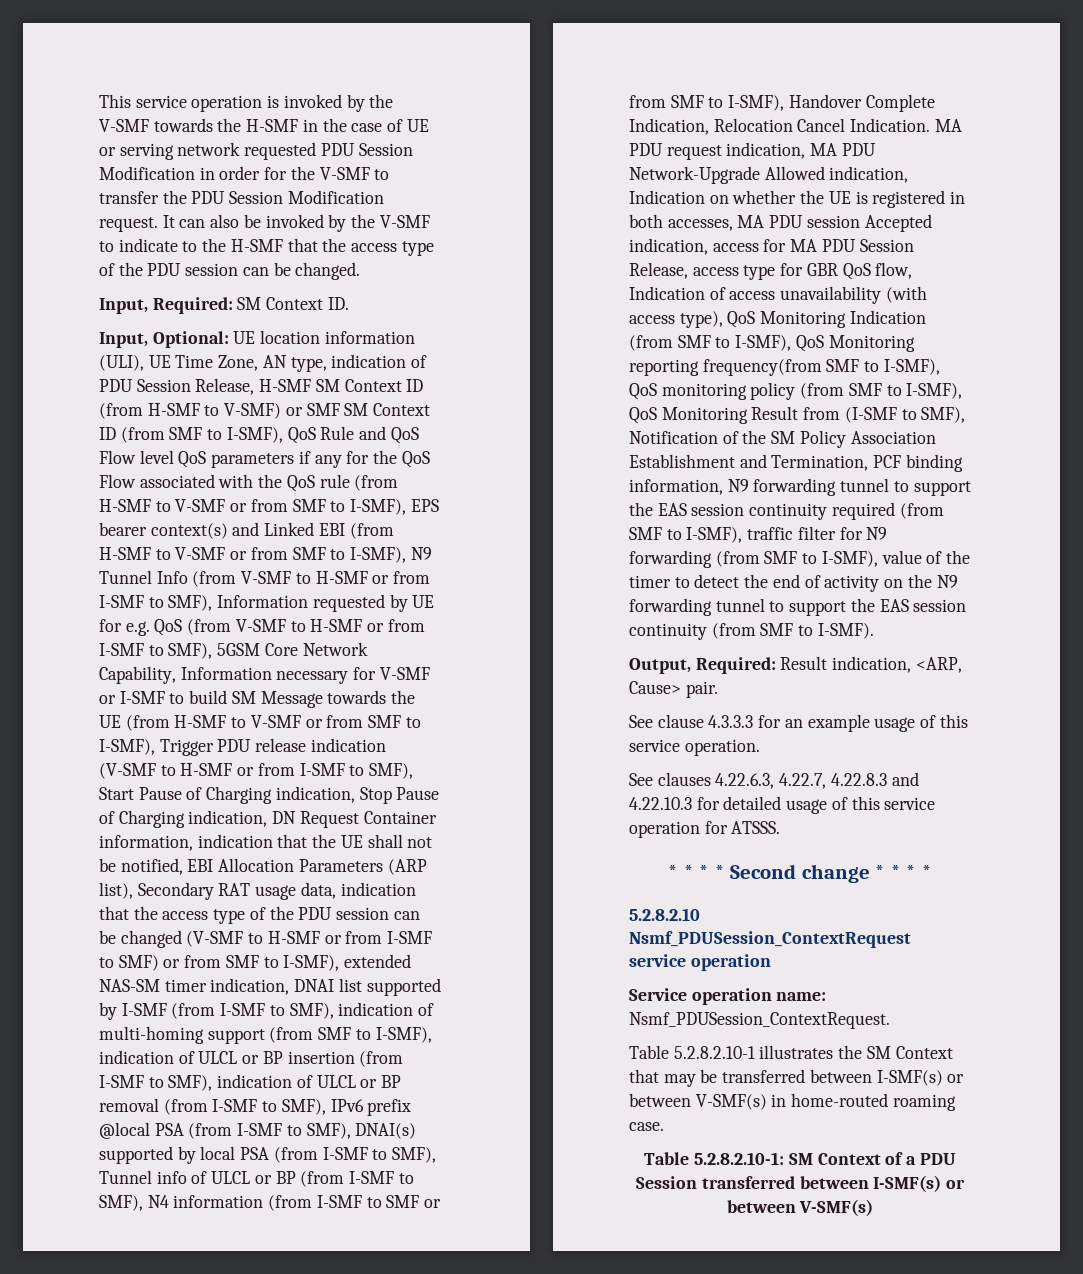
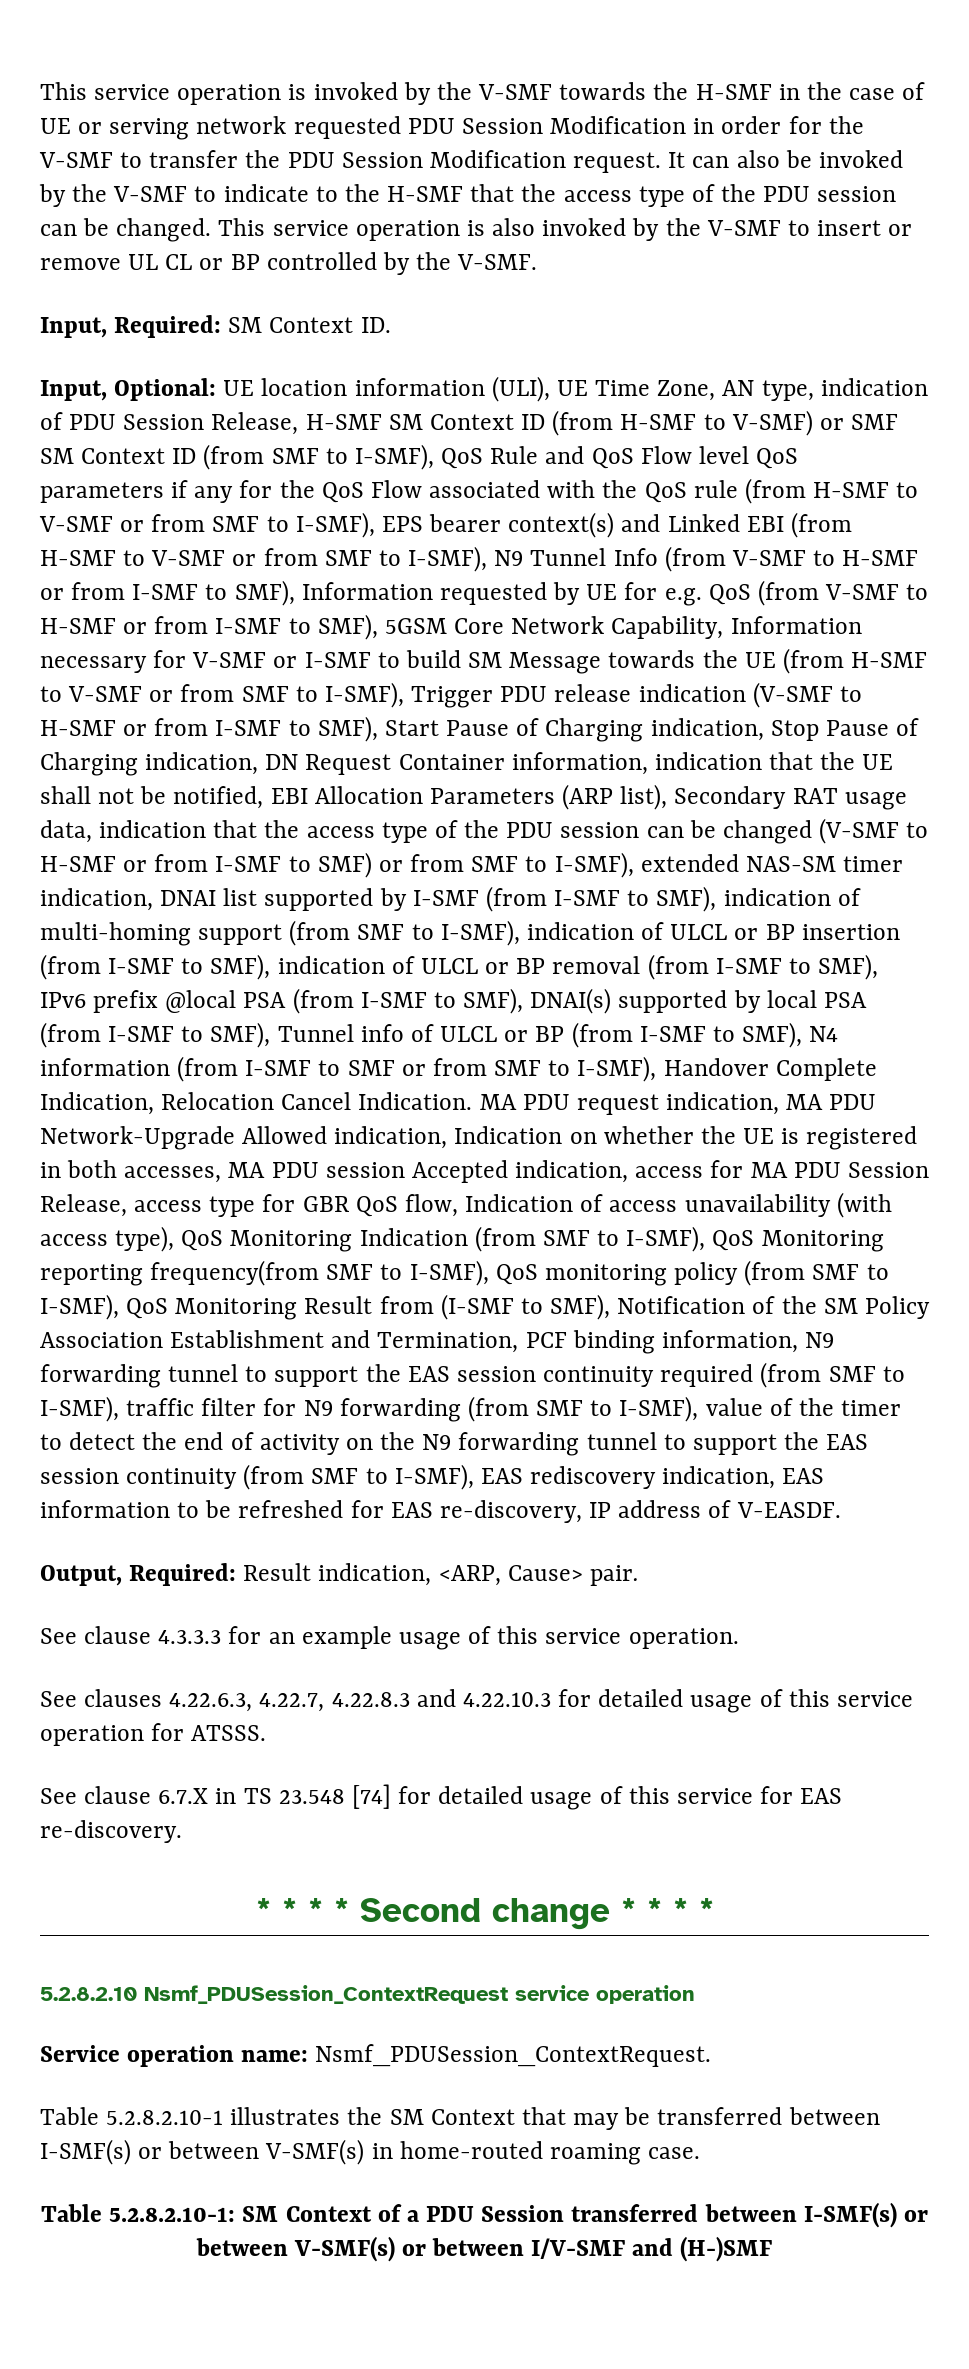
+ This service operation is also invoked by the V-SMF to insert or remove UL CL or BP controlled by the V-SMF.
- MA PDU request indication, MA PDU Network-Upgrade Allowed indication, Indication on whether the UE is registered in both accesses, MA PDU session Accepted indication, access for MA PDU Session Release, access type for GBR QoS flow, Indication of access unavailability (with access type), QoS Monitoring Indication (from SMF to I-SMF), QoS Monitoring reporting frequency(from SMF to I-SMF), QoS monitoring policy (from SMF to I-SMF), QoS Monitoring Result from (I-SMF to SMF), Notification of the SM Policy Association Establishment and Termination, PCF binding information, N9 forwarding tunnel to support the EAS session continuity required (from SMF to I-SMF), traffic filter for N9 forwarding (from SMF to I-SMF), value of the timer to detect the end of activity on the N9 forwarding tunnel to support the EAS session continuity (from SMF to I-SMF).
+ MA PDU request indication, MA PDU Network-Upgrade Allowed indication, Indication on whether the UE is registered in both accesses, MA PDU session Accepted indication, access for MA PDU Session Release, access type for GBR QoS flow, Indication of access unavailability (with access type), QoS Monitoring Indication (from SMF to I-SMF), QoS Monitoring reporting frequency(from SMF to I-SMF), QoS monitoring policy (from SMF to I-SMF), QoS Monitoring Result from (I-SMF to SMF), Notification of the SM Policy Association Establishment and Termination, PCF binding information, N9 forwarding tunnel to support the EAS session continuity required (from SMF to I-SMF), traffic filter for N9 forwarding (from SMF to I-SMF), value of the timer to detect the end of activity on the N9 forwarding tunnel to support the EAS session continuity (from SMF to I-SMF), EAS rediscovery indication, EAS information to be refreshed for EAS re-discovery, IP address of V-EASDF.
+ See clause 6.7.X in TS 23.548 [74] for detailed usage of this service for EAS re-discovery.
- Table 5.2.8.2.10-1: SM Context of a PDU Session transferred between I-SMF(s) or between V-SMF(s)
+ Table 5.2.8.2.10-1: SM Context of a PDU Session transferred between I-SMF(s) or between V-SMF(s) or between I/V-SMF and (H-)SMF

